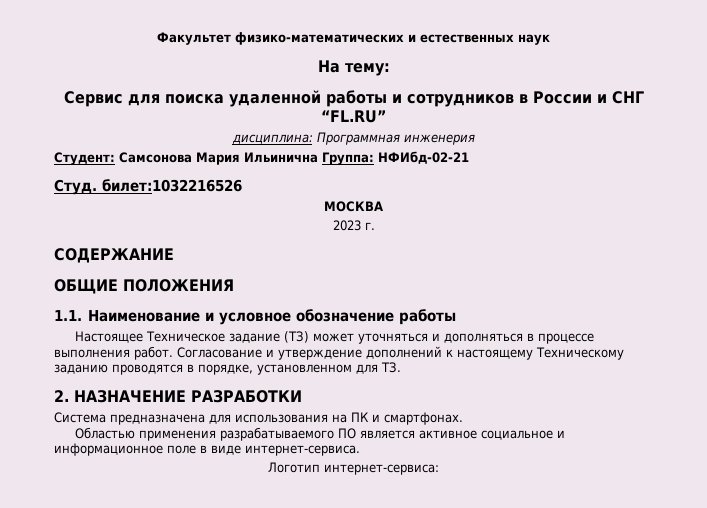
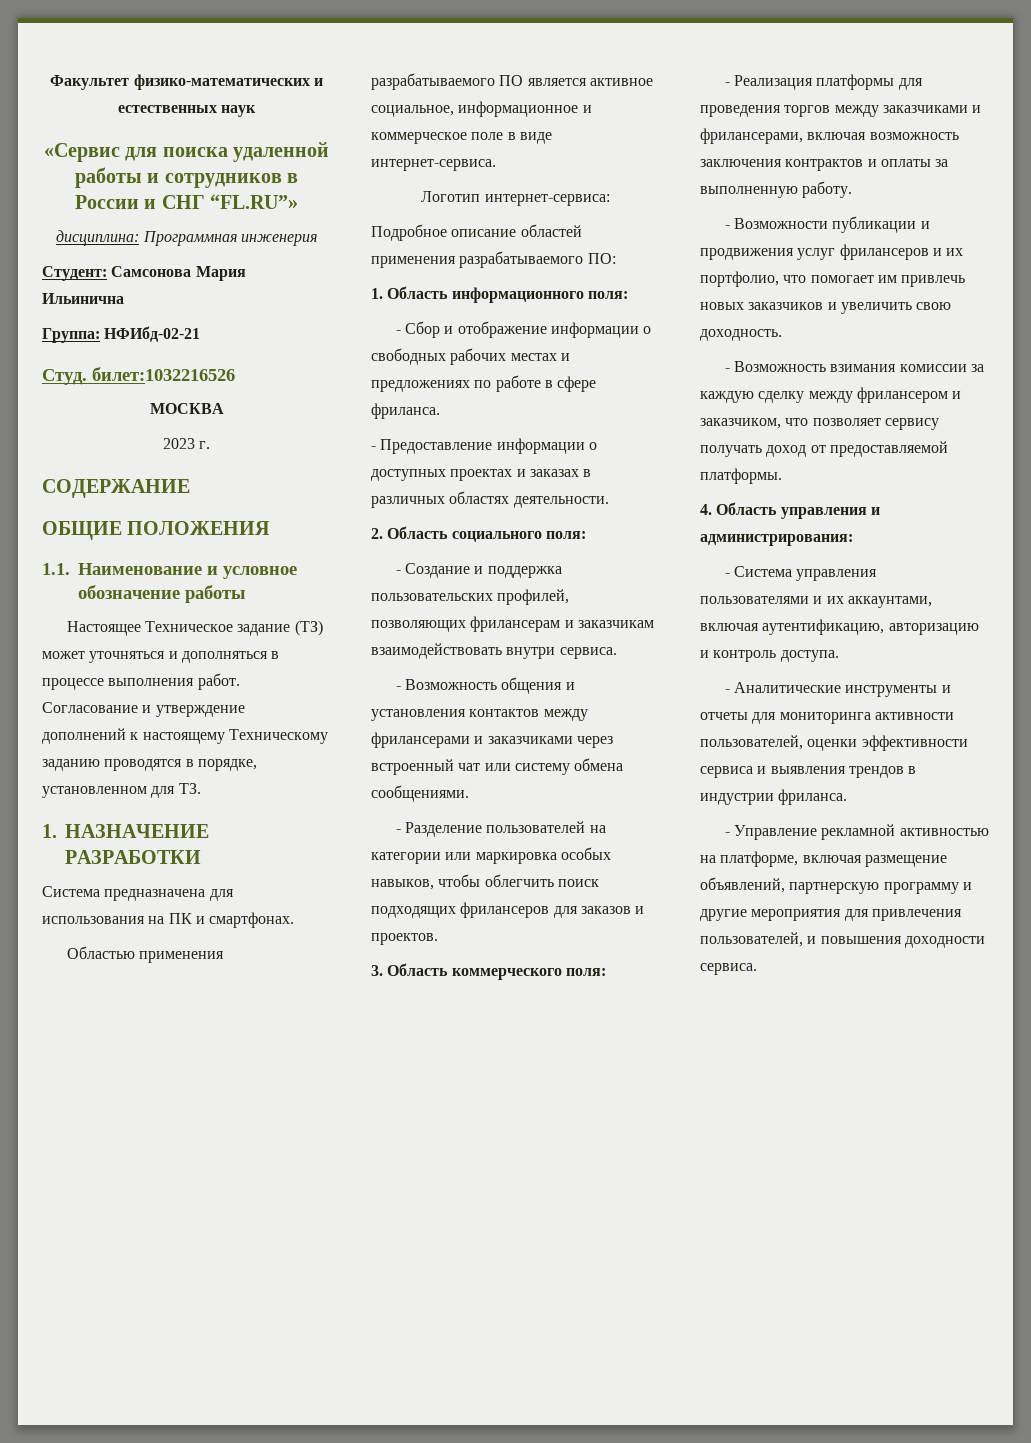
- На тему:
- Сервис для поиска удаленной работы и сотрудников в России и СНГ “FL.RU”
+ «Сервис для поиска удаленной работы и сотрудников в России и СНГ “FL.RU”»
- Студент: Самсонова Мария Ильинична Группа: НФИбд-02-21
+ Студент: Самсонова Мария Ильинична
+ Группа: НФИбд-02-21
- 2. НАЗНАЧЕНИЕ РАЗРАБОТКИ
+ 1. НАЗНАЧЕНИЕ РАЗРАБОТКИ
- Областью применения разрабатываемого ПО является активное социальное и информационное поле в виде интернет-сервиса.
+ Областью применения разрабатываемого ПО является активное социальное, информационное и коммерческое поле в виде интернет-сервиса.
+ Подробное описание областей применения разрабатываемого ПО:
+ 1. Область информационного поля:
+ - Сбор и отображение информации о свободных рабочих местах и предложениях по работе в сфере фриланса.
+ - Предоставление информации о доступных проектах и заказах в различных областях деятельности.
+ 2. Область социального поля:
+ - Создание и поддержка пользовательских профилей, позволяющих фрилансерам и заказчикам взаимодействовать внутри сервиса.
+ - Возможность общения и установления контактов между фрилансерами и заказчиками через встроенный чат или систему обмена сообщениями.
+ - Разделение пользователей на категории или маркировка особых навыков, чтобы облегчить поиск подходящих фрилансеров для заказов и проектов.
+ 3. Область коммерческого поля:
+ - Реализация платформы для проведения торгов между заказчиками и фрилансерами, включая возможность заключения контрактов и оплаты за выполненную работу.
+ - Возможности публикации и продвижения услуг фрилансеров и их портфолио, что помогает им привлечь новых заказчиков и увеличить свою доходность.
+ - Возможность взимания комиссии за каждую сделку между фрилансером и заказчиком, что позволяет сервису получать доход от предоставляемой платформы.
+ 4. Область управления и администрирования:
+ - Система управления пользователями и их аккаунтами, включая аутентификацию, авторизацию и контроль доступа.
+ - Аналитические инструменты и отчеты для мониторинга активности пользователей, оценки эффективности сервиса и выявления трендов в индустрии фриланса.
+ - Управление рекламной активностью на платформе, включая размещение объявлений, партнерскую программу и другие мероприятия для привлечения пользователей, и повышения доходности сервиса.

